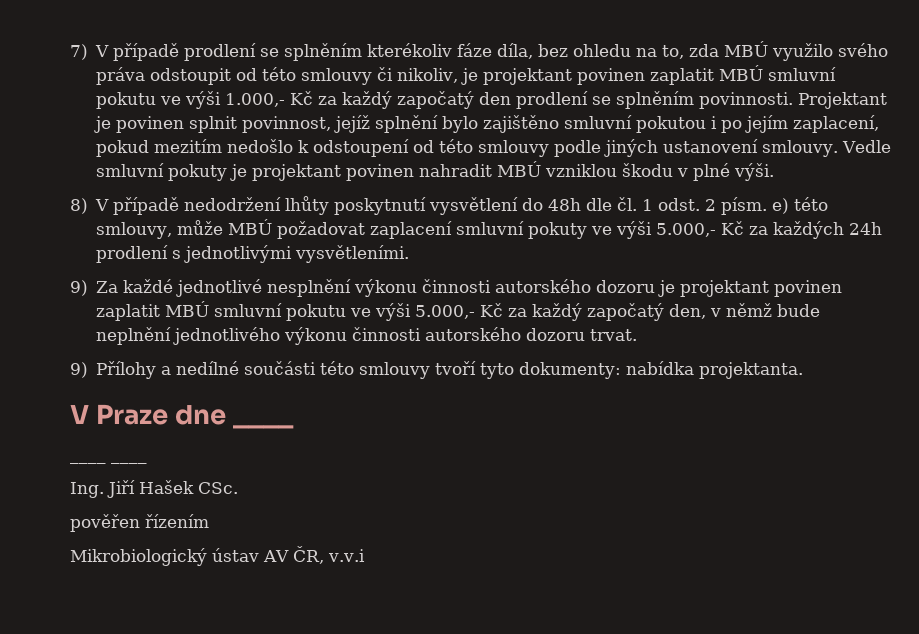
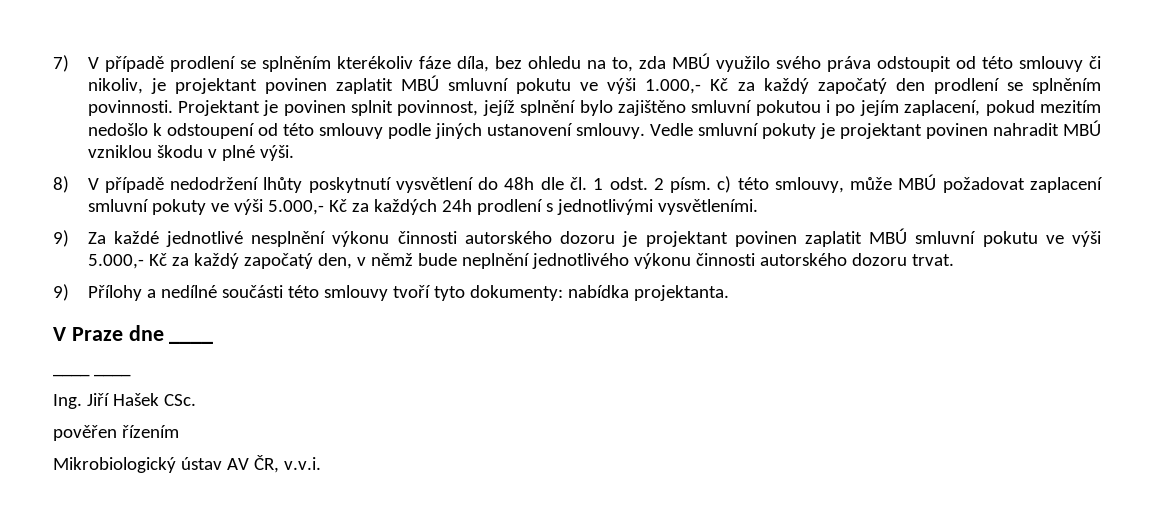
- 8) V případě nedodržení lhůty poskytnutí vysvětlení do 48h dle čl. 1 odst. 2 písm. e) této smlouvy, může MBÚ požadovat zaplacení smluvní pokuty ve výši 5.000,- Kč za každých 24h prodlení s jednotlivými vysvětleními.
+ 8) V případě nedodržení lhůty poskytnutí vysvětlení do 48h dle čl. 1 odst. 2 písm. c) této smlouvy, může MBÚ požadovat zaplacení smluvní pokuty ve výši 5.000,- Kč za každých 24h prodlení s jednotlivými vysvětleními.
- Mikrobiologický ústav AV ČR, v.v.i
+ Mikrobiologický ústav AV ČR, v.v.i.

